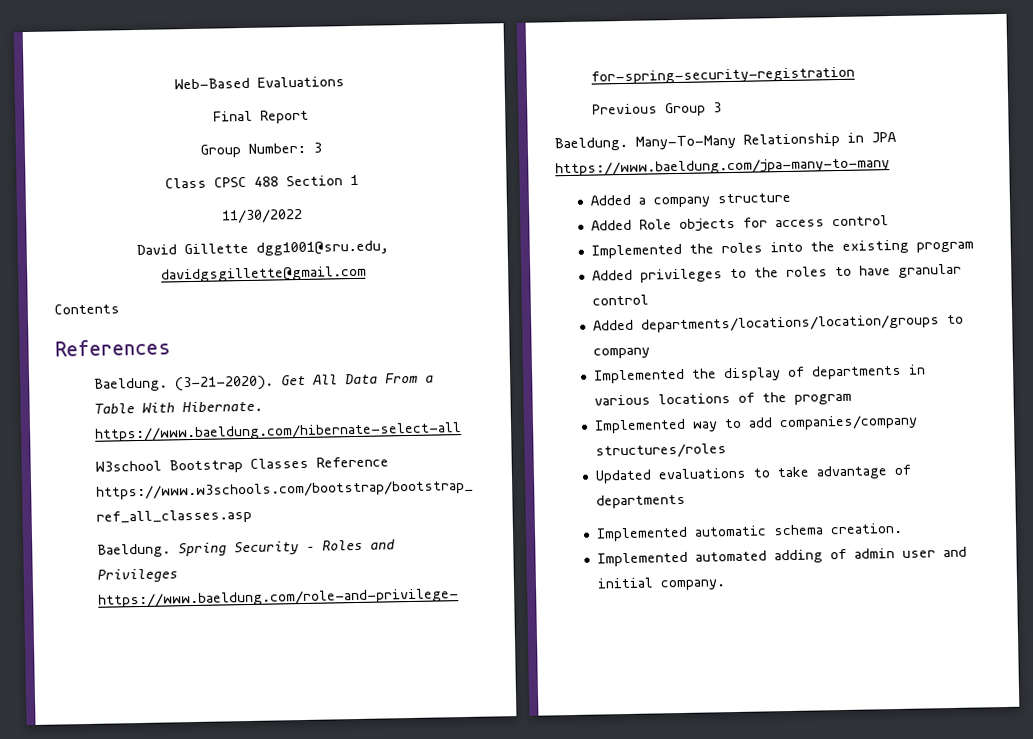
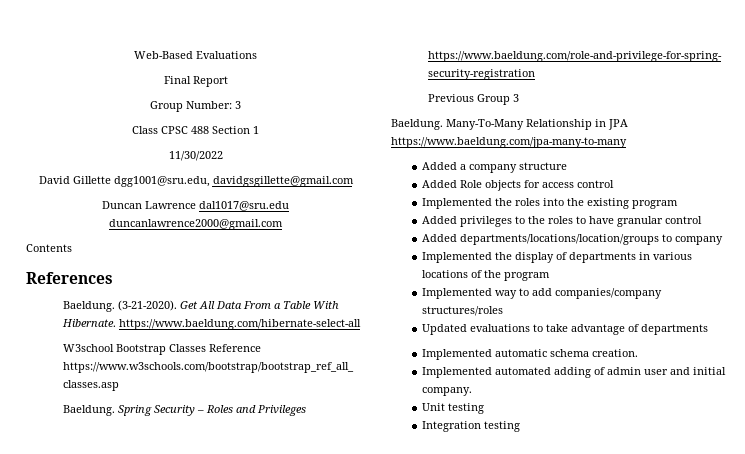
+ Duncan Lawrence dal1017@sru.edu duncanlawrence2000@gmail.com
+ Unit testing
+ Integration testing

